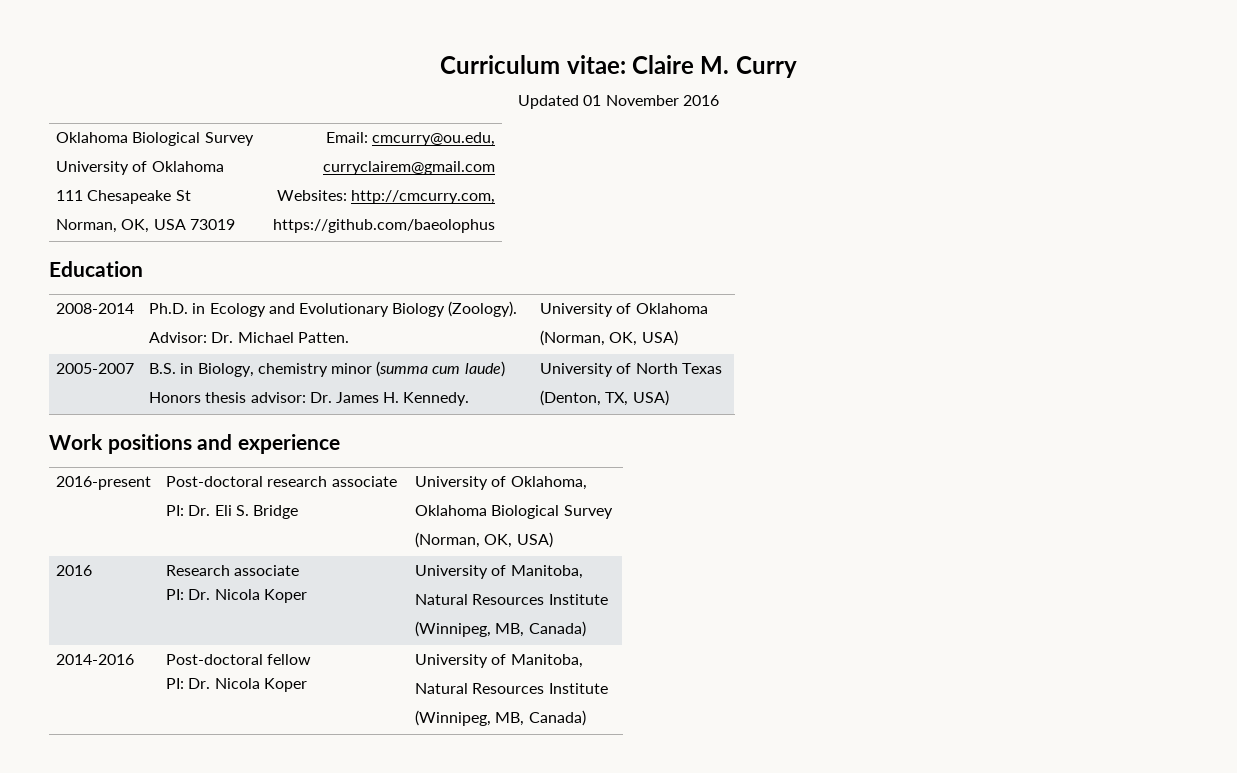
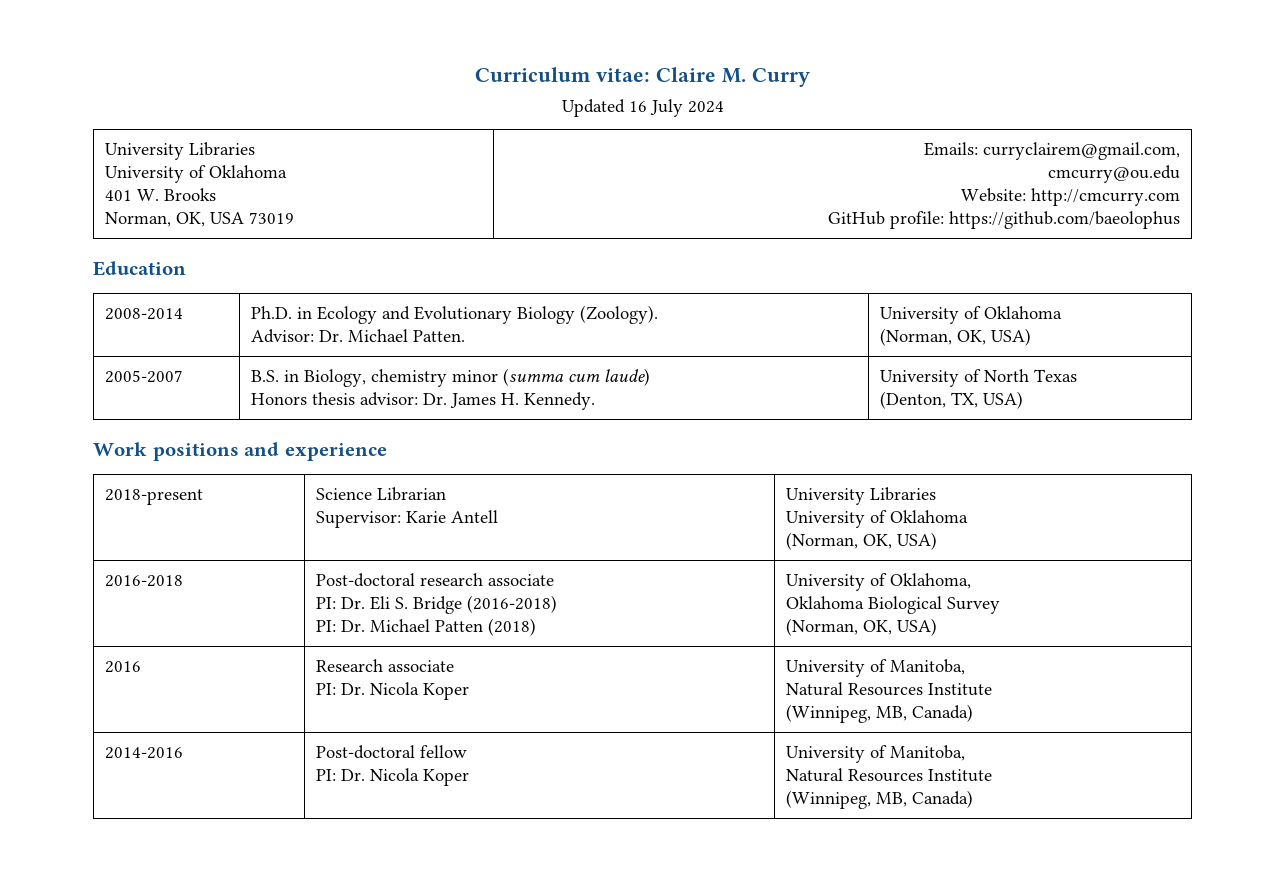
- Updated 01 November 2016
- Oklahoma Biological Survey
+ Updated 16 July 2024
+ University Libraries
  University of Oklahoma
- 111 Chesapeake St
- Norman, OK, USA 73019 | Email: cmcurry@ou.edu,
- curryclairem@gmail.com
- Websites: http://cmcurry.com,
- https://github.com/baeolophus
+ 401 W. Brooks
+ Norman, OK, USA 73019 | Emails: curryclairem@gmail.com,
+ cmcurry@ou.edu
+ Website: http://cmcurry.com
+ GitHub profile: https://github.com/baeolophus
- 2016-present | Post-doctoral research associate
- PI: Dr. Eli S. Bridge | University of Oklahoma,
+ 2018-present | Science Librarian
+ Supervisor: Karie Antell | University Libraries
+ University of Oklahoma
+ (Norman, OK, USA)
+ 2016-2018 | Post-doctoral research associate
+ PI: Dr. Eli S. Bridge (2016-2018)
+ PI: Dr. Michael Patten (2018) | University of Oklahoma,

